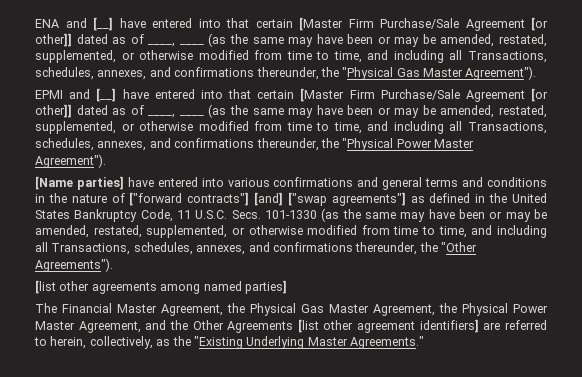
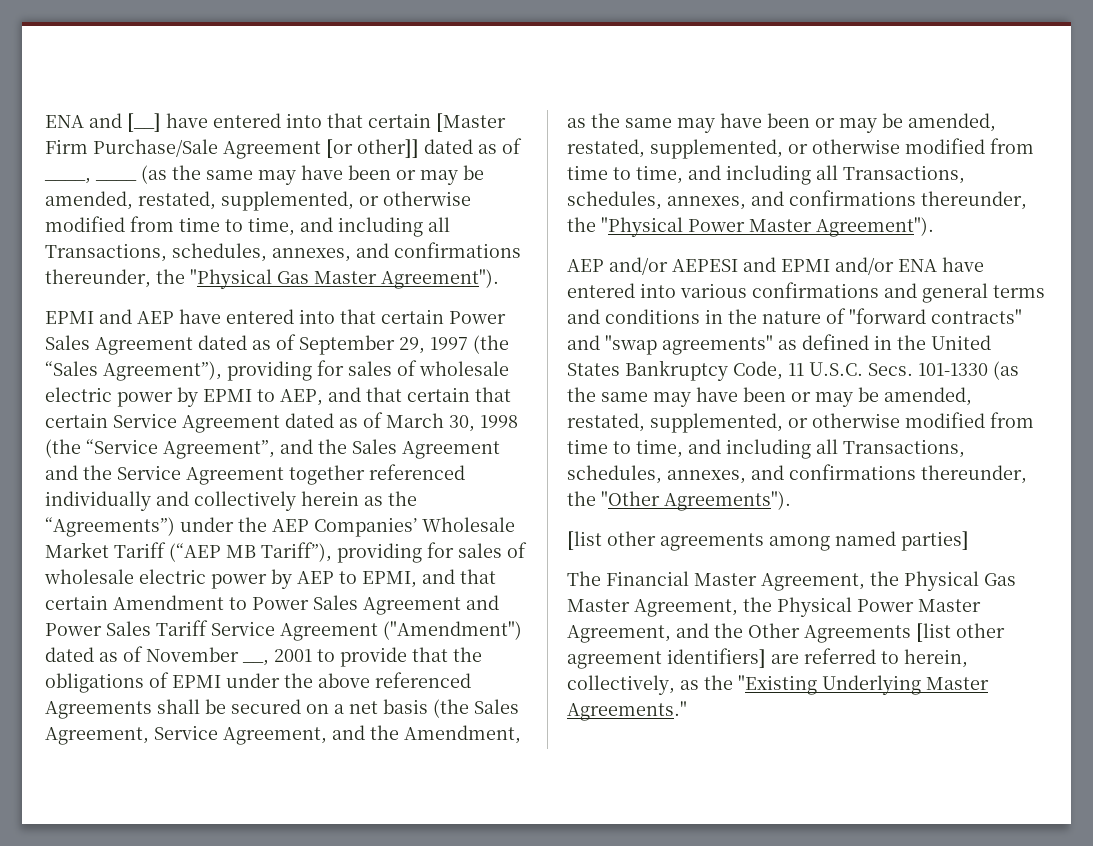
- EPMI and [__] have entered into that certain [Master Firm Purchase/Sale Agreement [or other]] dated as of ____, ____ (as the same may have been or may be amended, restated, supplemented, or otherwise modified from time to time, and including all Transactions, schedules, annexes, and confirmations thereunder, the "Physical Power Master Agreement").
+ EPMI and AEP have entered into that certain Power Sales Agreement dated as of September 29, 1997 (the “Sales Agreement”), providing for sales of wholesale electric power by EPMI to AEP, and that certain that certain Service Agreement dated as of March 30, 1998 (the “Service Agreement”, and the Sales Agreement and the Service Agreement together referenced individually and collectively herein as the “Agreements”) under the AEP Companies’ Wholesale Market Tariff (“AEP MB Tariff”), providing for sales of wholesale electric power by AEP to EPMI, and that certain Amendment to Power Sales Agreement and Power Sales Tariff Service Agreement ("Amendment") dated as of November __, 2001 to provide that the obligations of EPMI under the above referenced Agreements shall be secured on a net basis (the Sales Agreement, Service Agreement, and the Amendment, as the same may have been or may be amended, restated, supplemented, or otherwise modified from time to time, and including all Transactions, schedules, annexes, and confirmations thereunder, the "Physical Power Master Agreement").
- [Name parties] have entered into various confirmations and general terms and conditions in the nature of ["forward contracts"] [and] ["swap agreements"] as defined in the United States Bankruptcy Code, 11 U.S.C. Secs.
+ AEP and/or AEPESI and EPMI and/or ENA have entered into various confirmations and general terms and conditions in the nature of "forward contracts" and "swap agreements" as defined in the United States Bankruptcy Code, 11 U.S.C. Secs.

